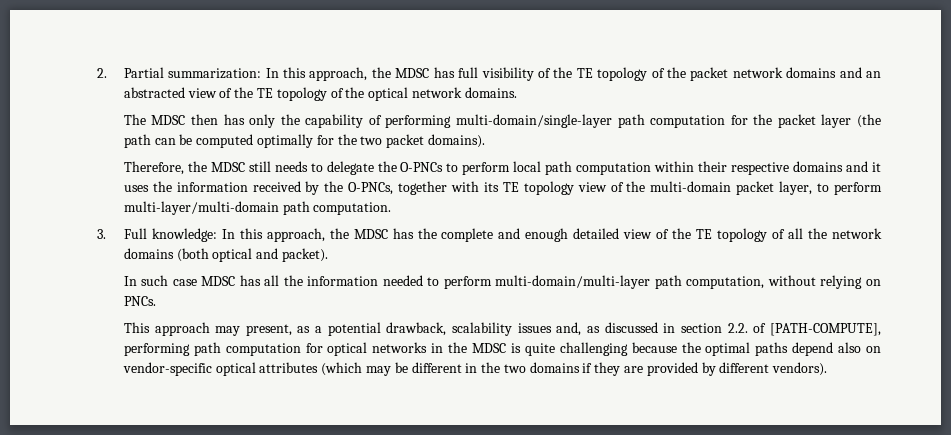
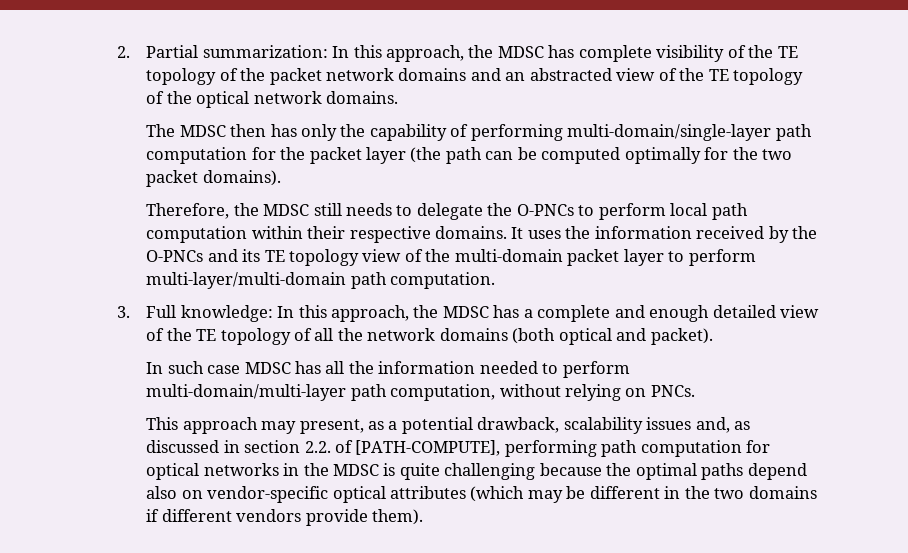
- 2. Partial summarization: In this approach, the MDSC has full visibility of the TE topology of the packet network domains and an abstracted view of the TE topology of the optical network domains.
+ 2. Partial summarization: In this approach, the MDSC has complete visibility of the TE topology of the packet network domains and an abstracted view of the TE topology of the optical network domains.
- Therefore, the MDSC still needs to delegate the O-PNCs to perform local path computation within their respective domains and it uses the information received by the O-PNCs, together with its TE topology view of the multi-domain packet layer, to perform multi-layer/multi-domain path computation.
+ Therefore, the MDSC still needs to delegate the O-PNCs to perform local path computation within their respective domains. It uses the information received by the O-PNCs and its TE topology view of the multi-domain packet layer to perform multi-layer/multi-domain path computation.
- 3. Full knowledge: In this approach, the MDSC has the complete and enough detailed view of the TE topology of all the network domains (both optical and packet).
+ 3. Full knowledge: In this approach, the MDSC has a complete and enough detailed view of the TE topology of all the network domains (both optical and packet).
- This approach may present, as a potential drawback, scalability issues and, as discussed in section 2.2. of [PATH-COMPUTE], performing path computation for optical networks in the MDSC is quite challenging because the optimal paths depend also on vendor-specific optical attributes (which may be different in the two domains if they are provided by different vendors).
+ This approach may present, as a potential drawback, scalability issues and, as discussed in section 2.2. of [PATH-COMPUTE], performing path computation for optical networks in the MDSC is quite challenging because the optimal paths depend also on vendor-specific optical attributes (which may be different in the two domains if different vendors provide them).

